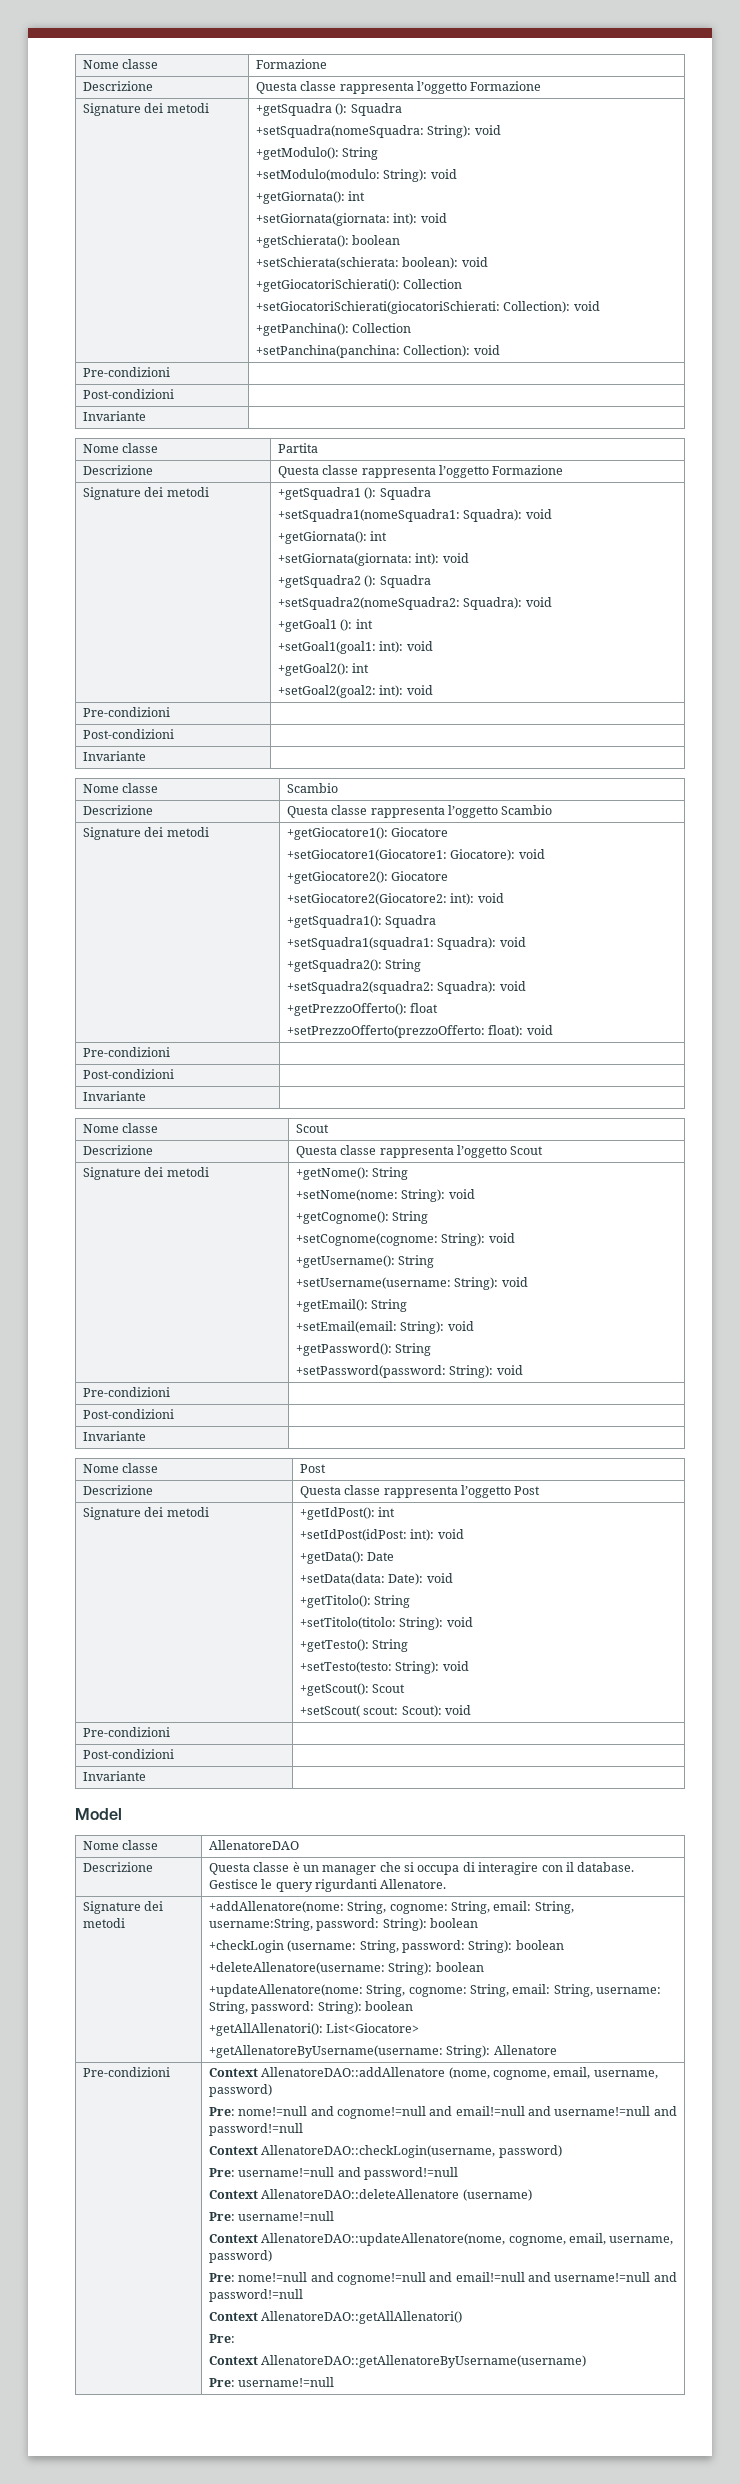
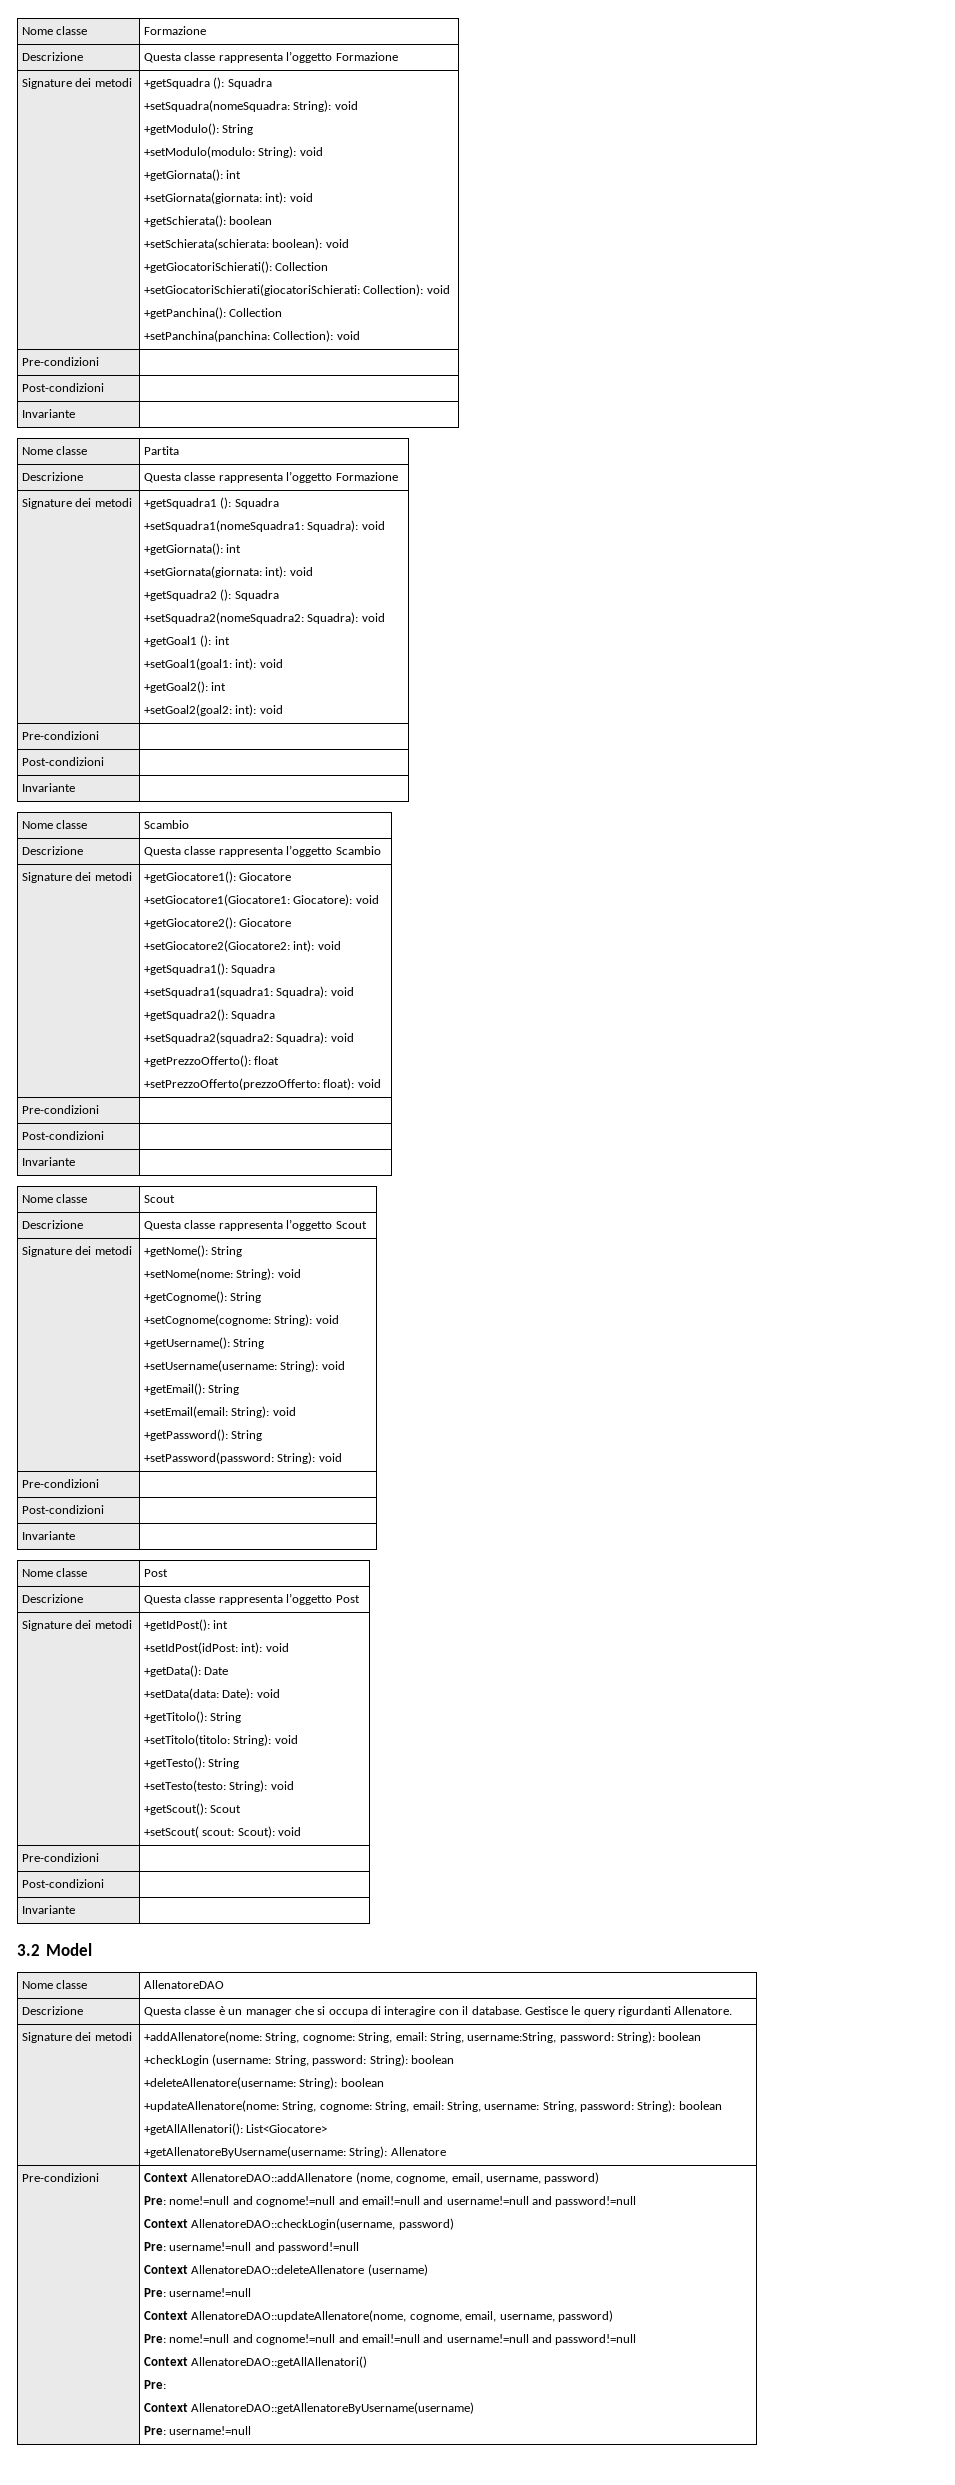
  Signature dei metodi | +getGiocatore1(): Giocatore
  +setGiocatore1(Giocatore1: Giocatore): void
  +getGiocatore2(): Giocatore
  +setGiocatore2(Giocatore2: int): void
  +getSquadra1(): Squadra
  +setSquadra1(squadra1: Squadra): void
- +getSquadra2(): String
+ +getSquadra2(): Squadra
- Model
+ 3.2 Model

